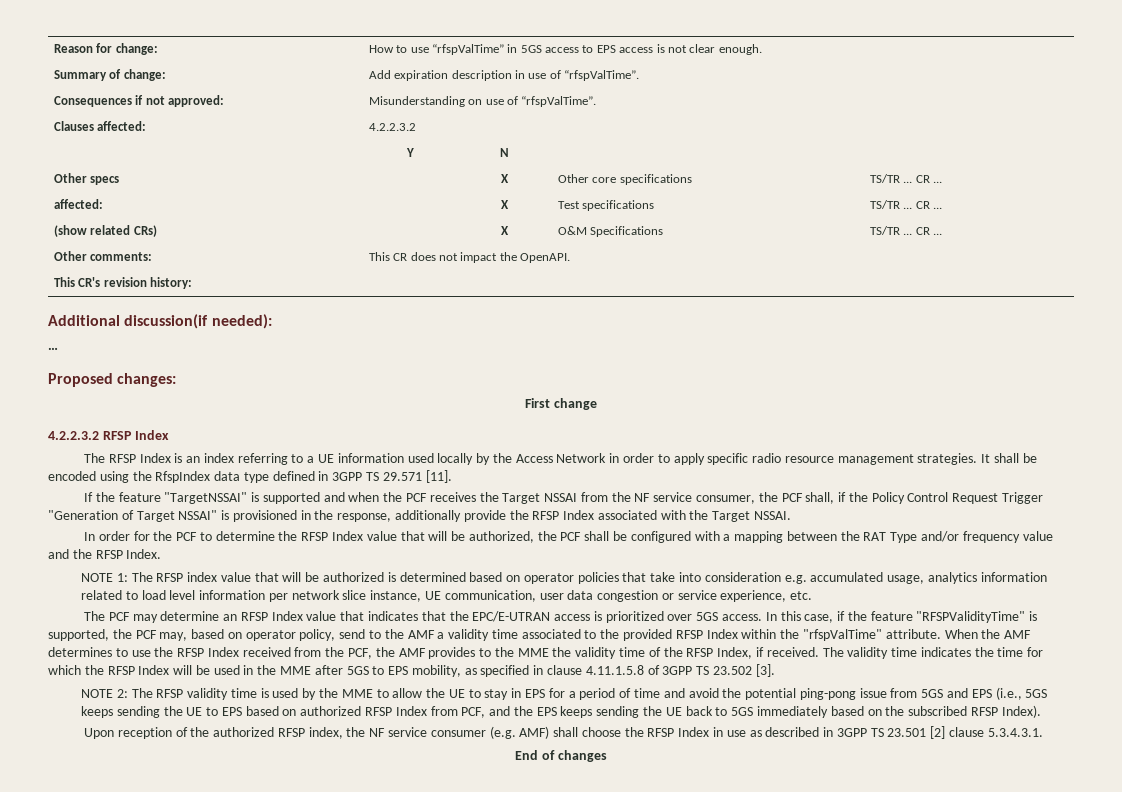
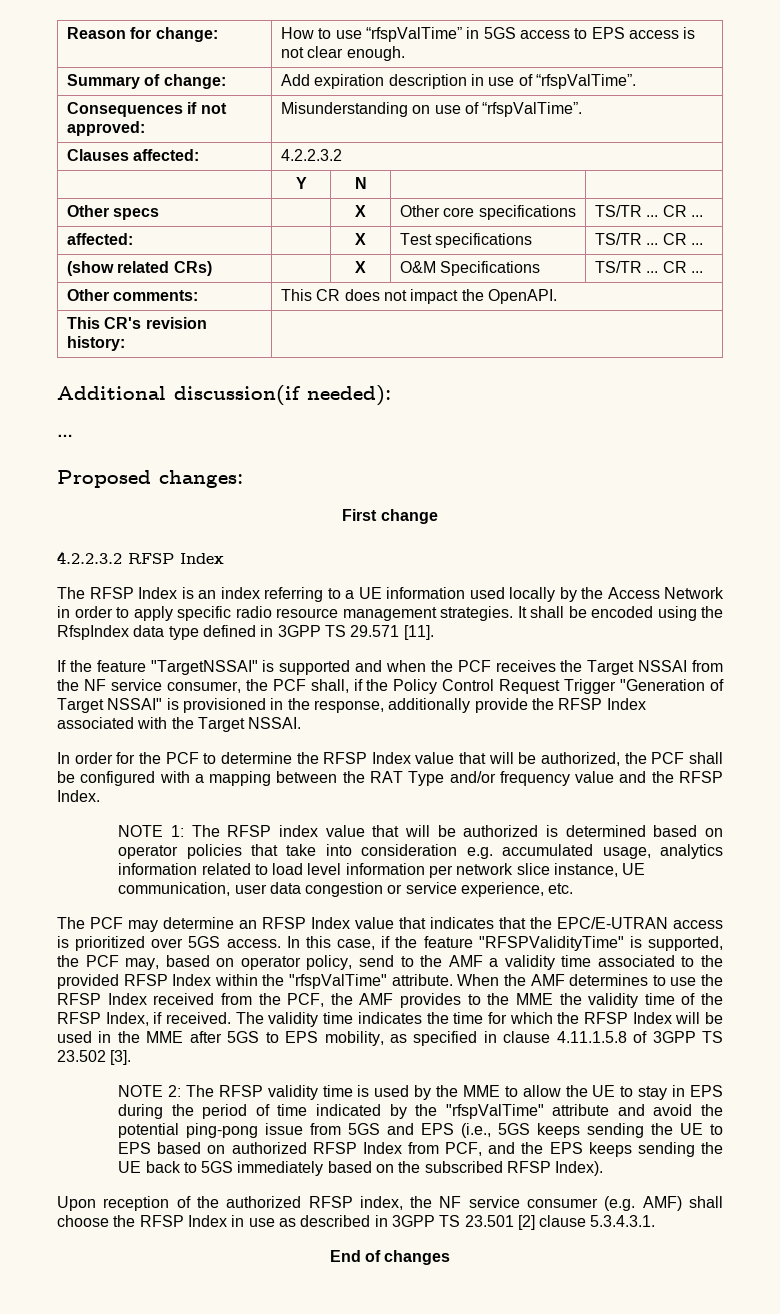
- The RFSP validity time is used by the MME to allow the UE to stay in EPS for a period of time and avoid the potential ping-pong issue from 5GS and EPS (i.e., 5GS keeps sending the UE to EPS based on authorized RFSP Index from PCF, and the EPS keeps sending the UE back to 5GS immediately based on the subscribed RFSP Index).
+ The RFSP validity time is used by the MME to allow the UE to stay in EPS during the period of time indicated by the "rfspValTime" attribute and avoid the potential ping-pong issue from 5GS and EPS (i.e., 5GS keeps sending the UE to EPS based on authorized RFSP Index from PCF, and the EPS keeps sending the UE back to 5GS immediately based on the subscribed RFSP Index).

